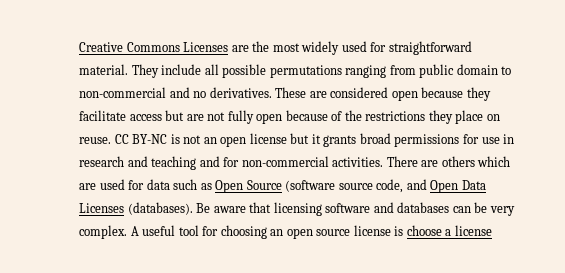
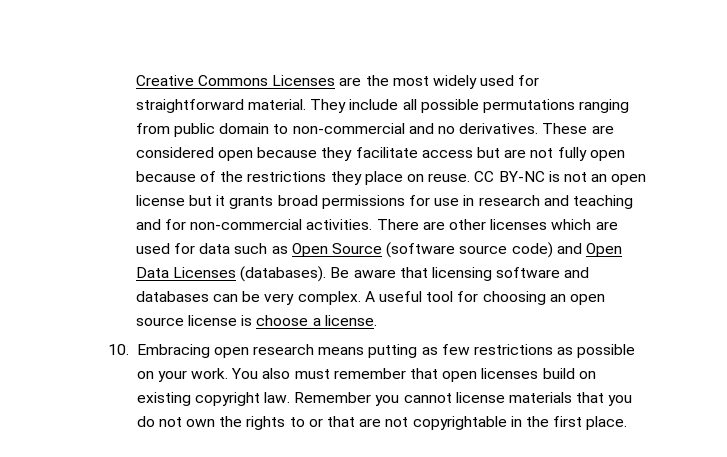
- There are others which are used for data such as Open Source (software source code, and Open Data Licenses (databases).
+ There are other licenses which are used for data such as Open Source (software source code) and Open Data Licenses (databases).
- A useful tool for choosing an open source license is choose a license
+ A useful tool for choosing an open source license is choose a license.
+ 10. Embracing open research means putting as few restrictions as possible on your work. You also must remember that open licenses build on existing copyright law. Remember you cannot license materials that you do not own the rights to or that are not copyrightable in the first place.

